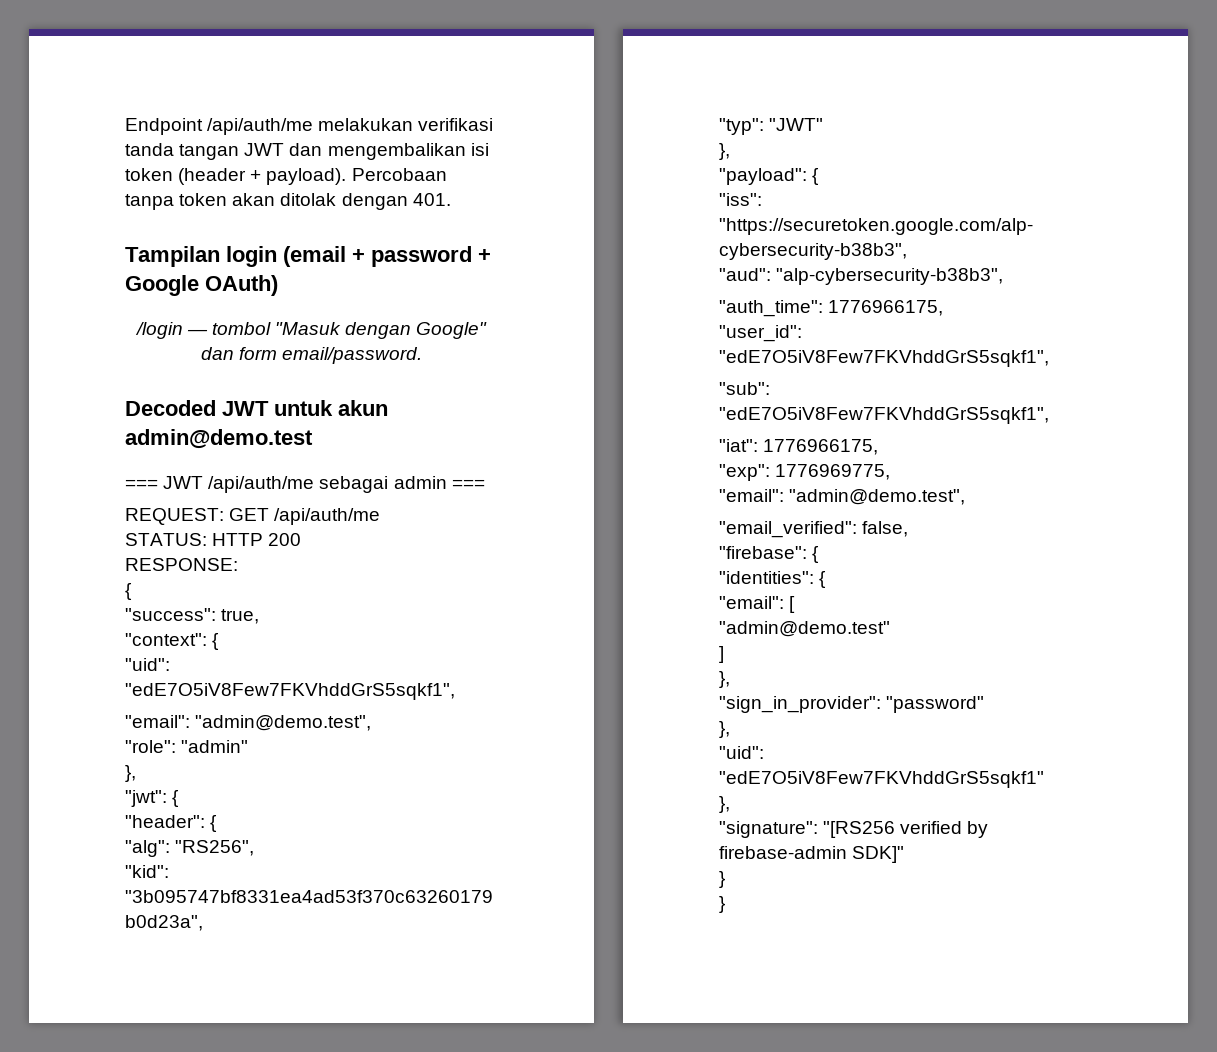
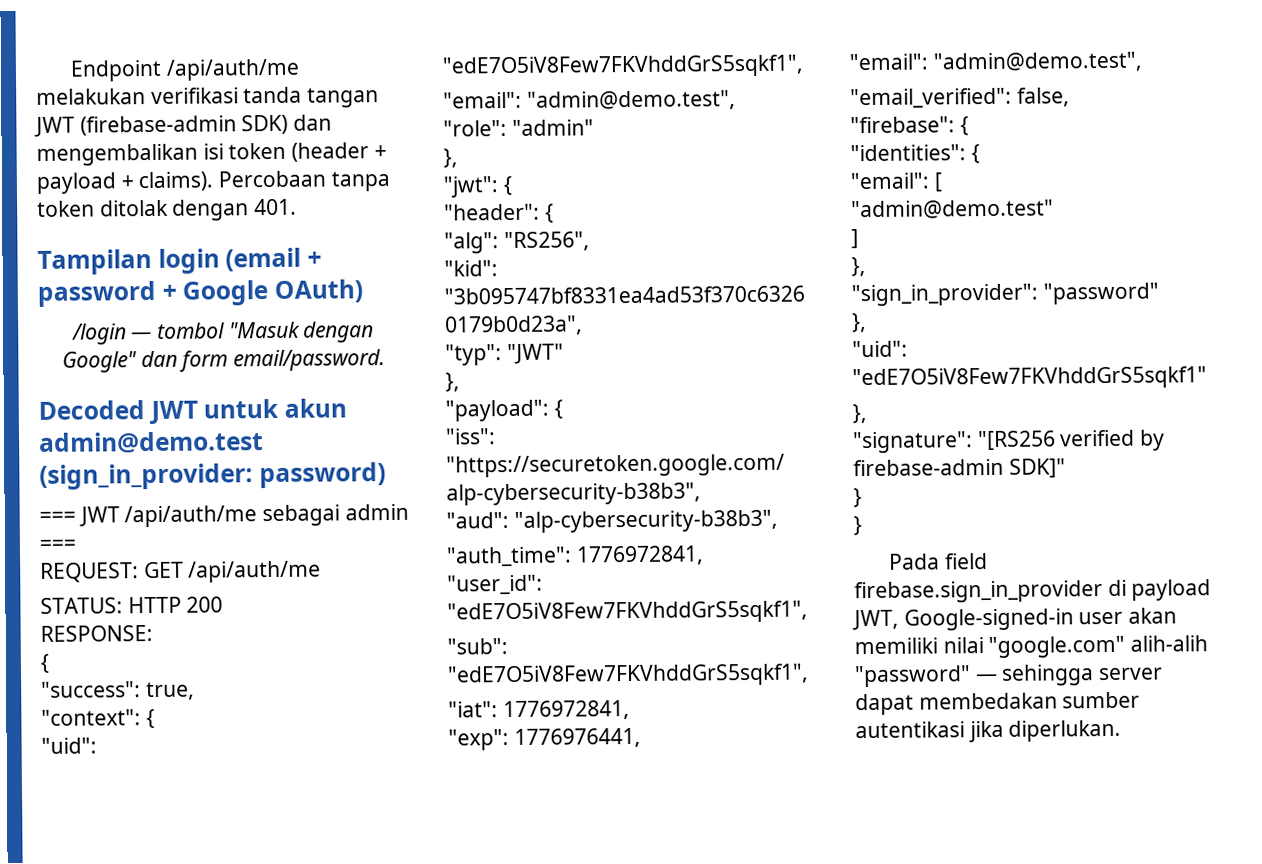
- Endpoint /api/auth/me melakukan verifikasi tanda tangan JWT dan mengembalikan isi token (header + payload).
+ Endpoint /api/auth/me melakukan verifikasi tanda tangan JWT (firebase-admin SDK) dan mengembalikan isi token (header + payload + claims).
- Percobaan tanpa token akan ditolak dengan 401.
+ Percobaan tanpa token ditolak dengan 401.
- Decoded JWT untuk akun admin@demo.test
+ Decoded JWT untuk akun admin@demo.test (sign_in_provider: password)
- "auth_time": 1776966175,
+ "auth_time": 1776972841,
- "iat": 1776966175,
+ "iat": 1776972841,
- "exp": 1776969775,
+ "exp": 1776976441,
+ Pada field firebase.sign_in_provider di payload JWT, Google-signed-in user akan memiliki nilai "google.com" alih-alih "password" — sehingga server dapat membedakan sumber autentikasi jika diperlukan.

